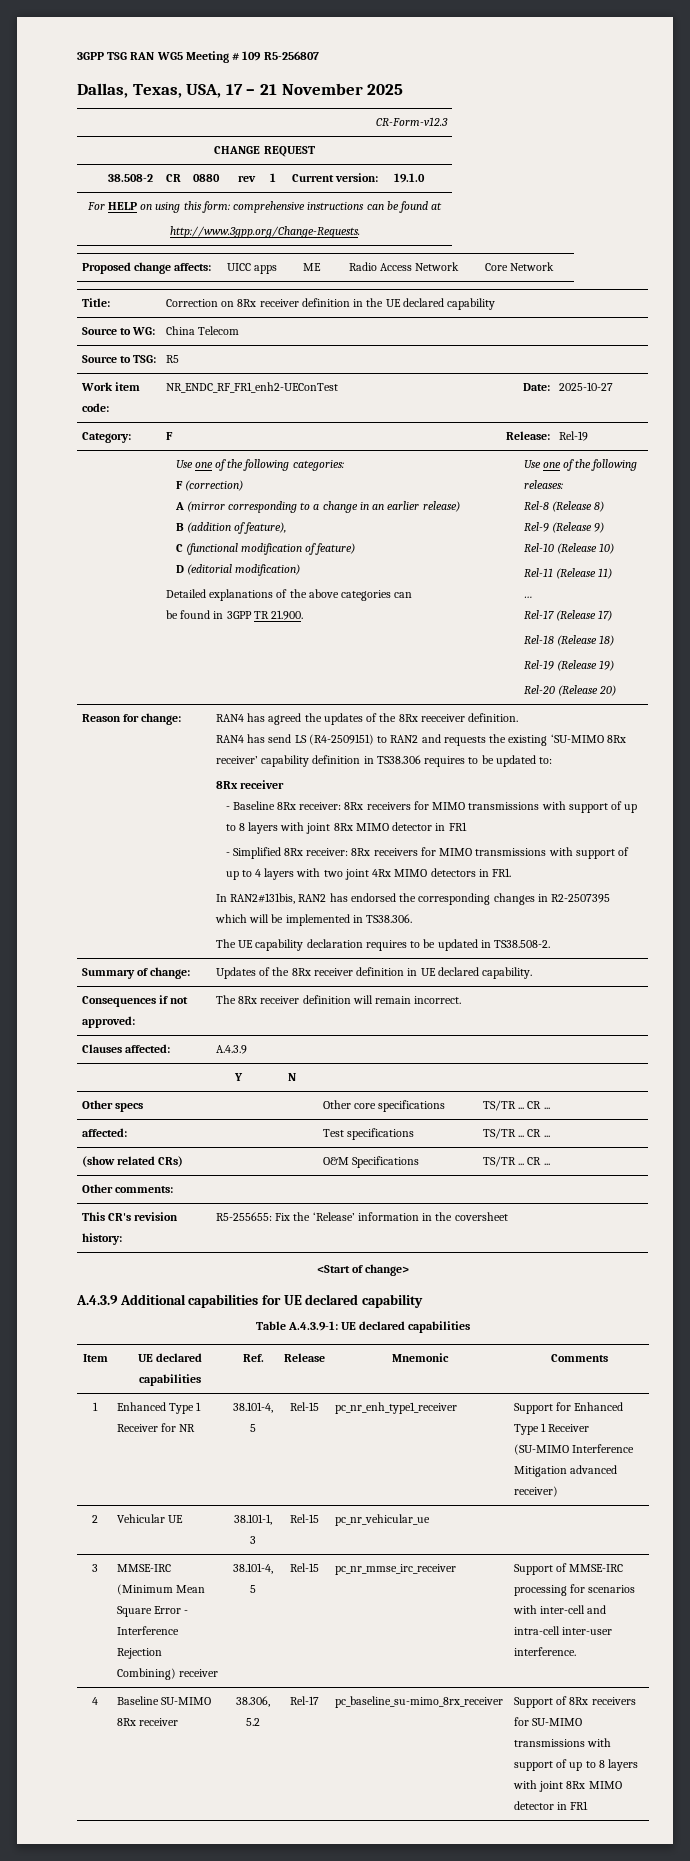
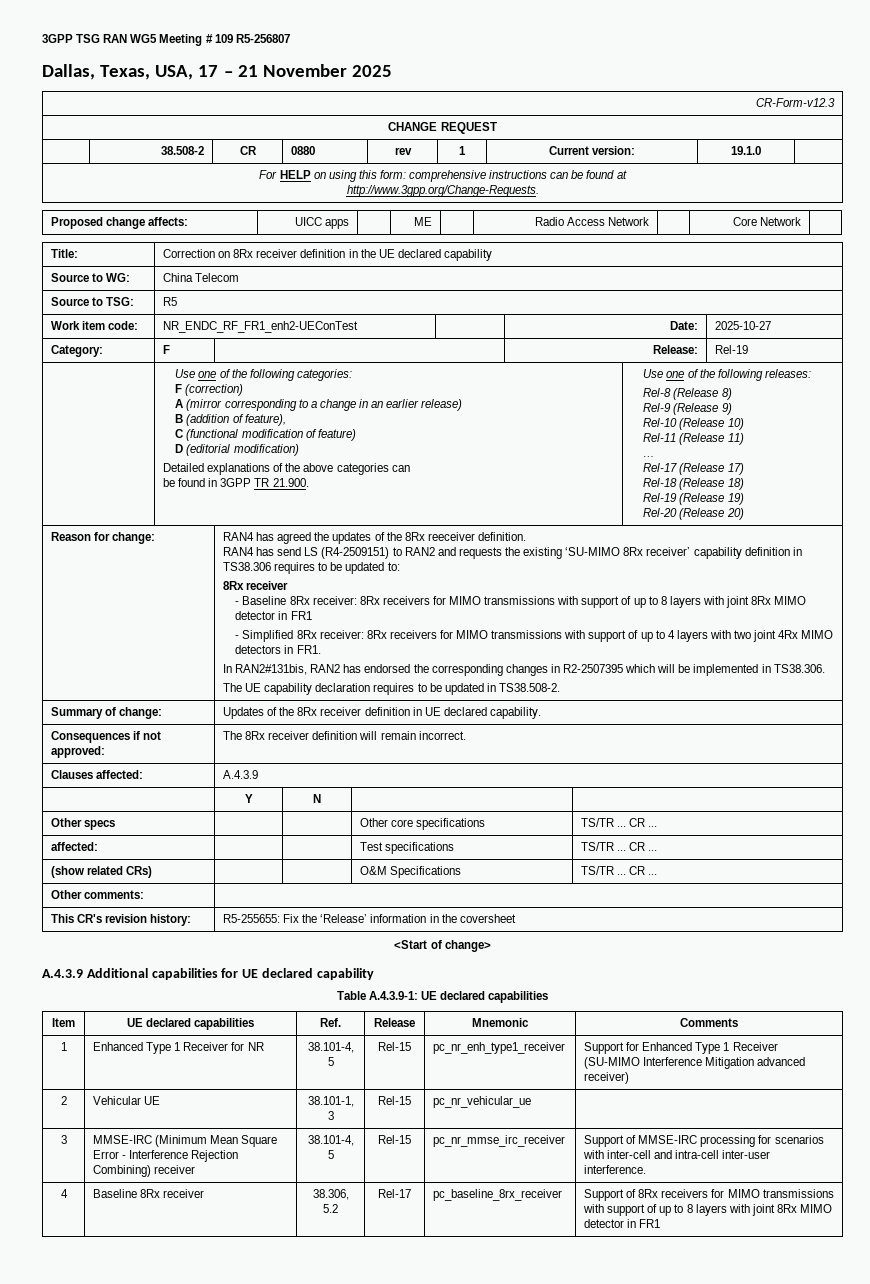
- 4 | Baseline SU-MIMO 8Rx receiver | 38.306, 5.2 | Rel-17 | pc_baseline_su-mimo_8rx_receiver | Support of 8Rx receivers for SU-MIMO transmissions with support of up to 8 layers with joint 8Rx MIMO detector in FR1
+ 4 | Baseline 8Rx receiver | 38.306, 5.2 | Rel-17 | pc_baseline_8rx_receiver | Support of 8Rx receivers for MIMO transmissions with support of up to 8 layers with joint 8Rx MIMO detector in FR1

